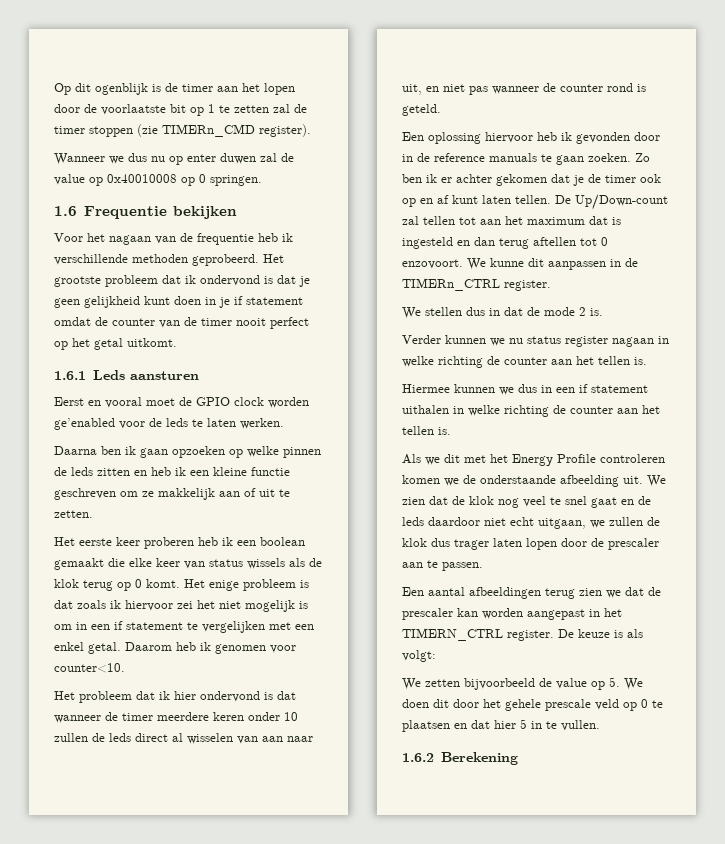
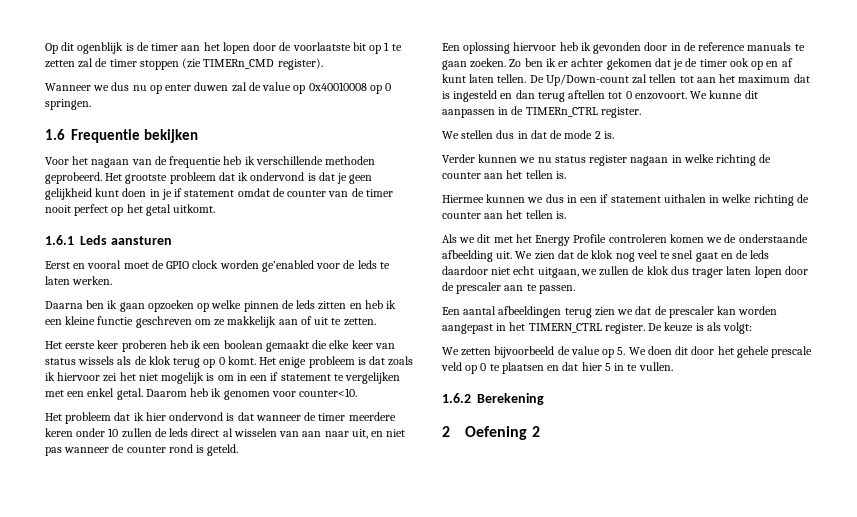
+ 2 Oefening 2

